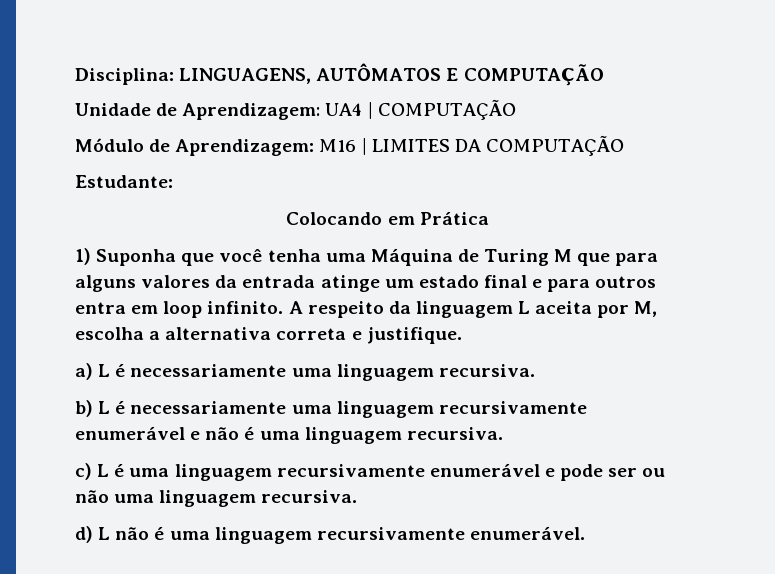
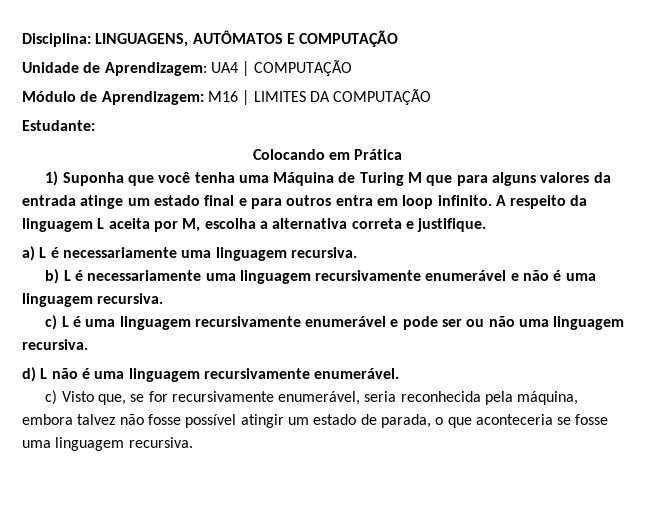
+ c) Visto que, se for recursivamente enumerável, seria reconhecida pela máquina, embora talvez não fosse possível atingir um estado de parada, o que aconteceria se fosse uma linguagem recursiva.

